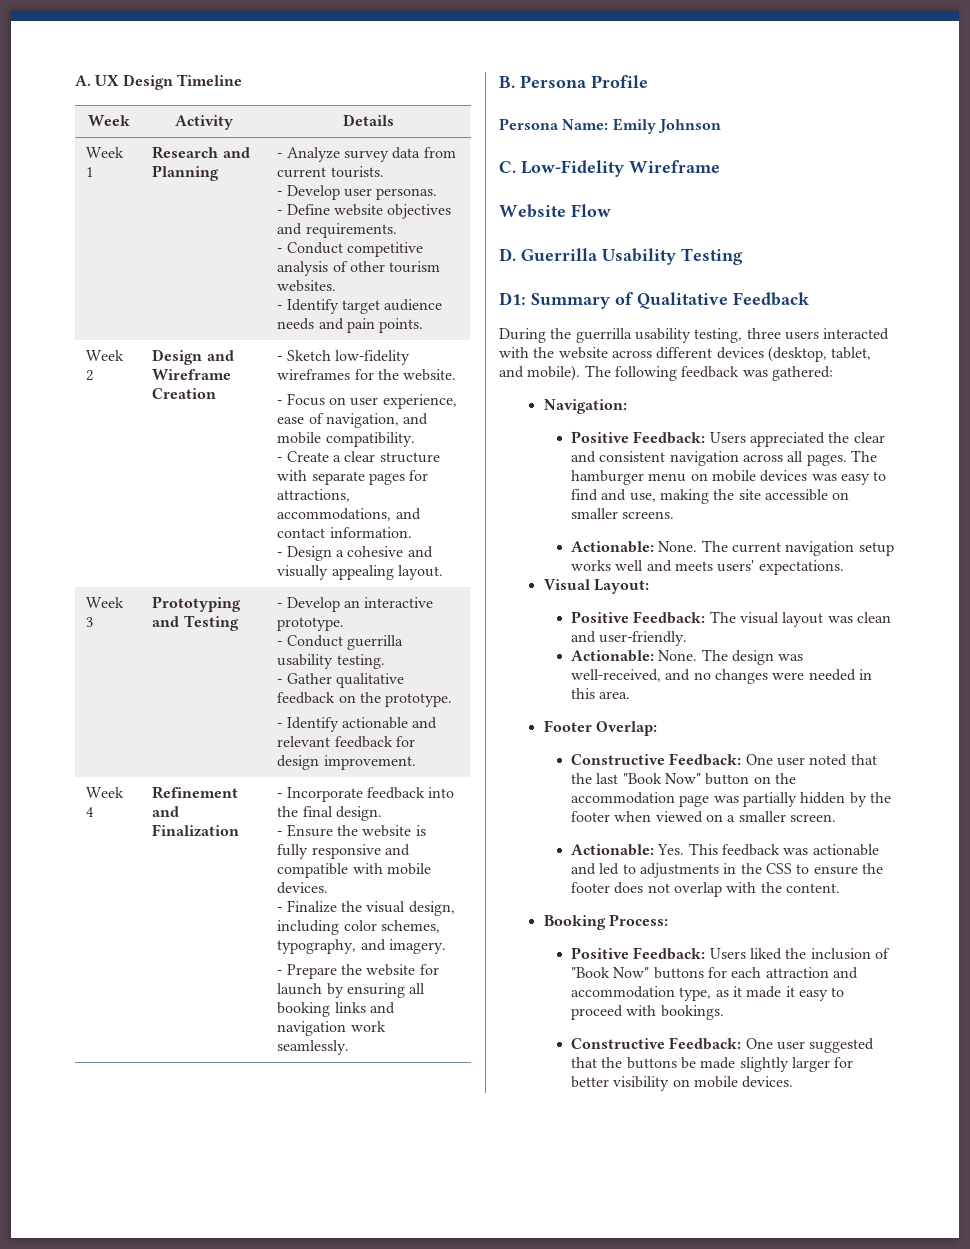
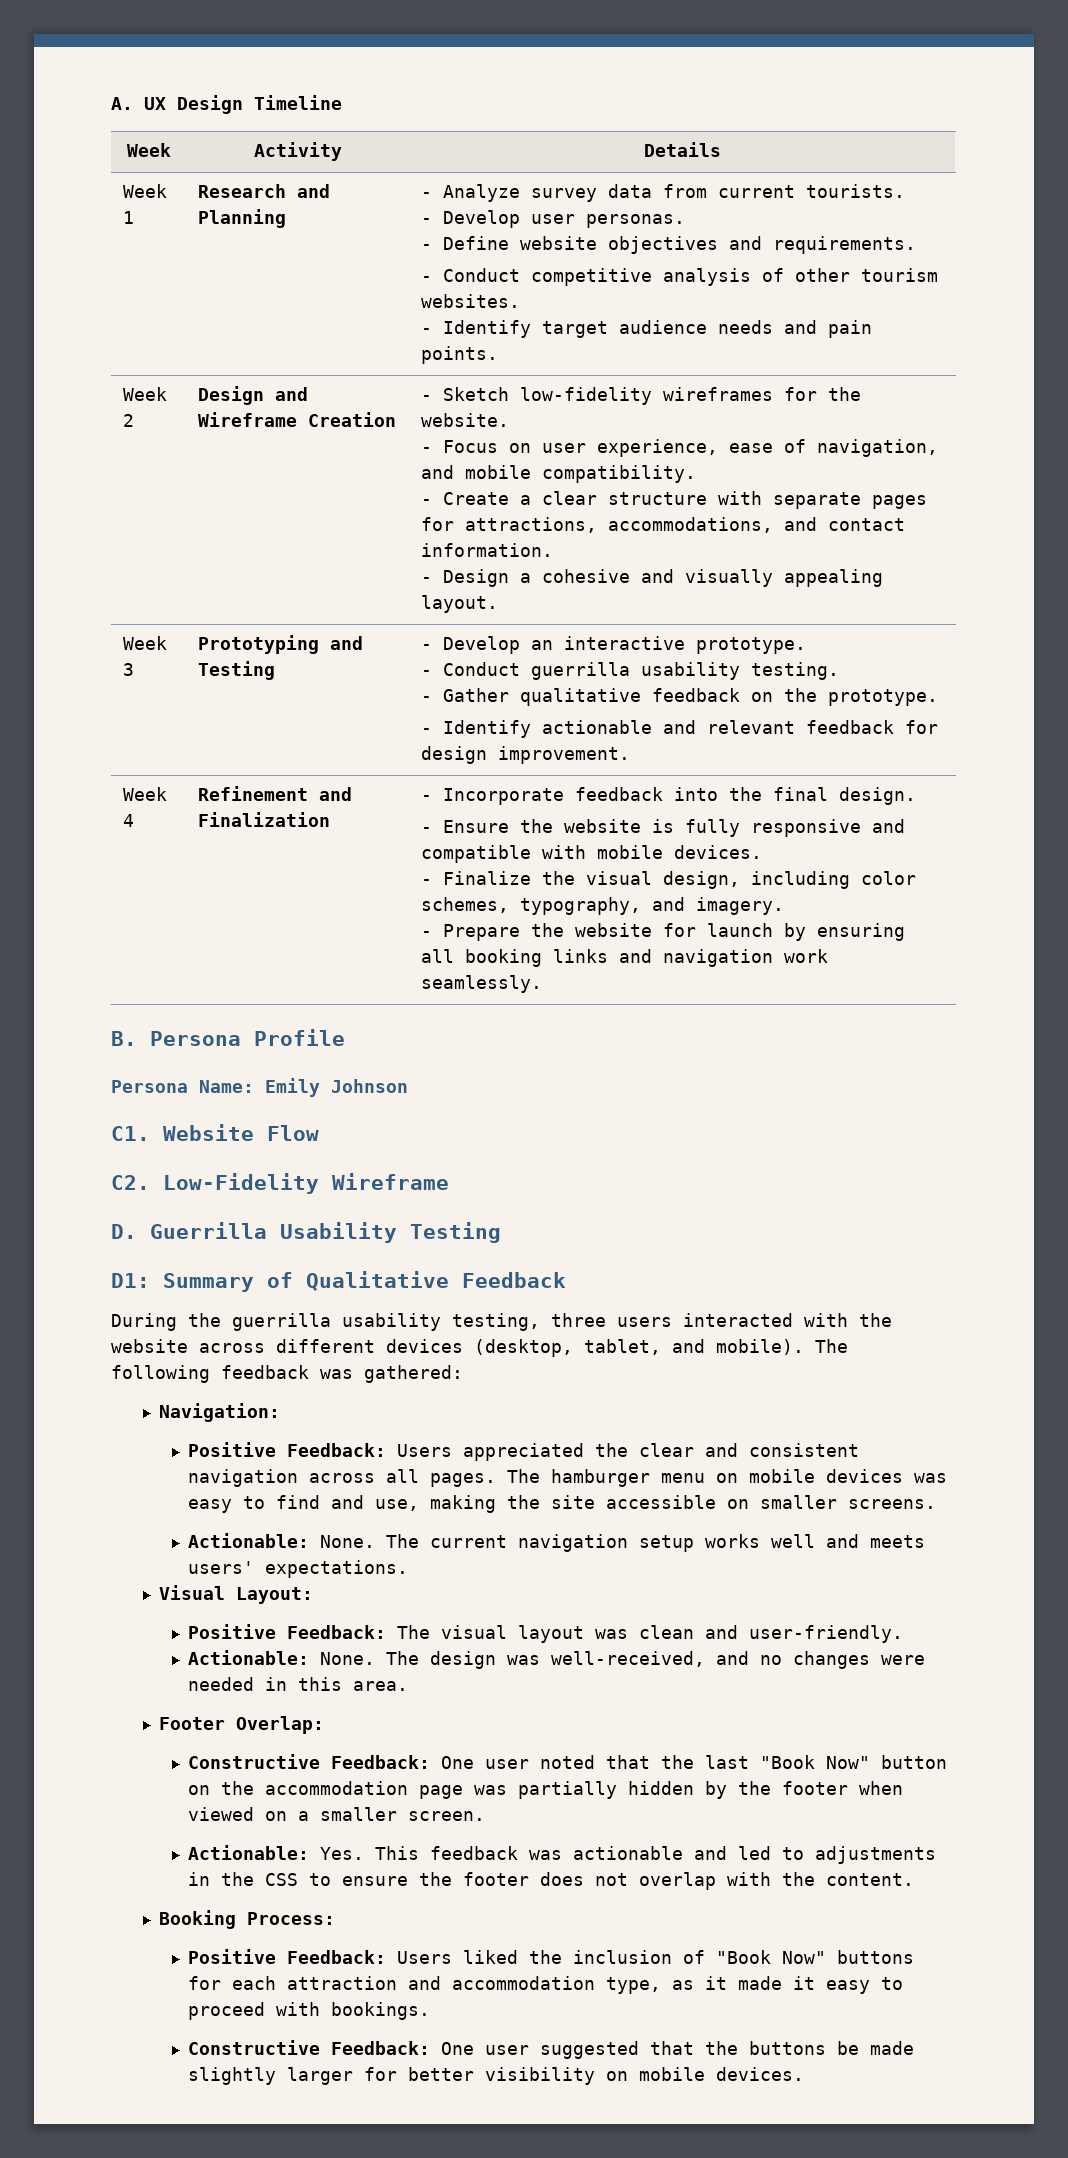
- C. Low-Fidelity Wireframe
+ C1. Website Flow
+ C2. Low-Fidelity Wireframe
- Website Flow

